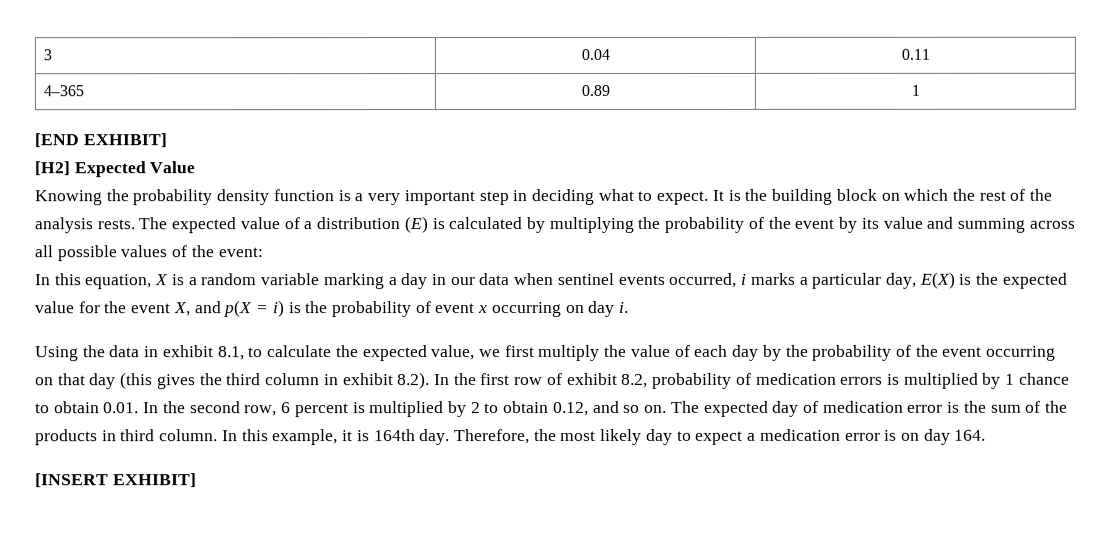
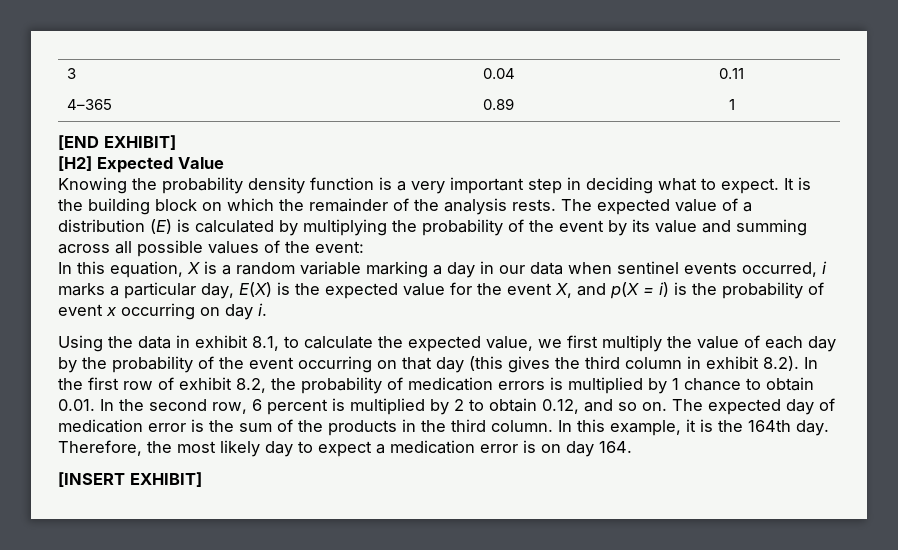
- It is the building block on which the rest of the analysis rests.
+ It is the building block on which the remainder of the analysis rests.
- Using the data in exhibit 8.1, to calculate the expected value, we first multiply the value of each day by the probability of the event occurring on that day (this gives the third column in exhibit 8.2). In the first row of exhibit 8.2, probability of medication errors is multiplied by 1 chance to obtain 0.01. In the second row, 6 percent is multiplied by 2 to obtain 0.12, and so on.
+ Using the data in exhibit 8.1, to calculate the expected value, we first multiply the value of each day by the probability of the event occurring on that day (this gives the third column in exhibit 8.2). In the first row of exhibit 8.2, the probability of medication errors is multiplied by 1 chance to obtain 0.01. In the second row, 6 percent is multiplied by 2 to obtain 0.12, and so on.
- The expected day of medication error is the sum of the products in third column.
+ The expected day of medication error is the sum of the products in the third column.
- In this example, it is 164th day.
+ In this example, it is the 164th day.

